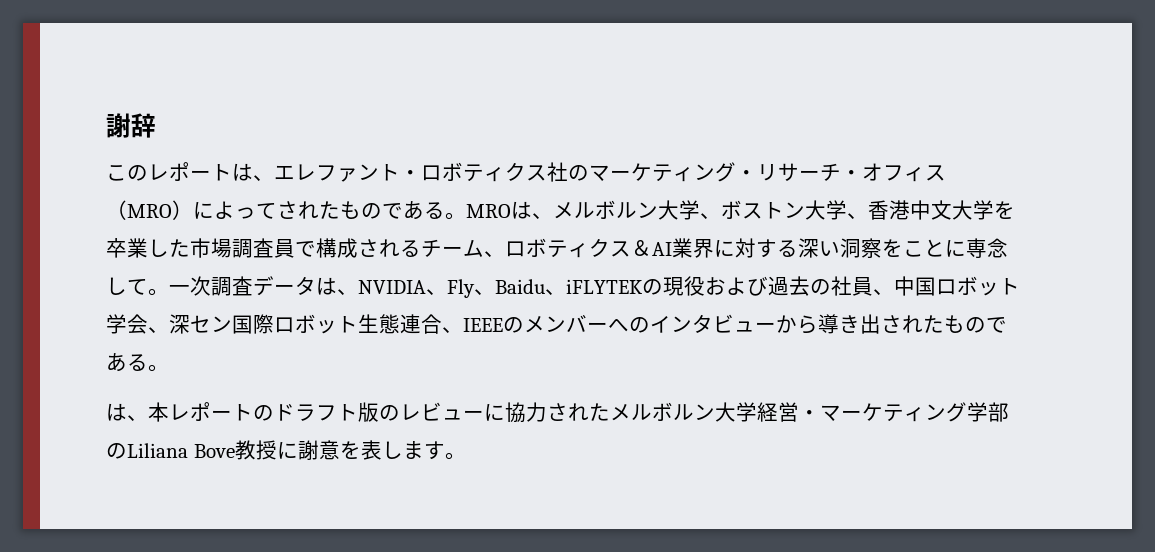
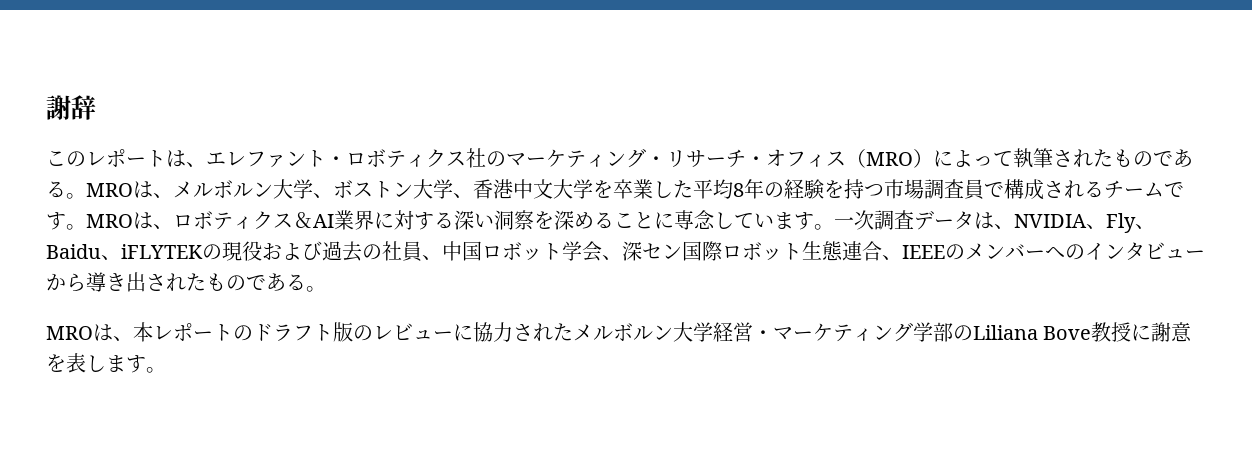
- このレポートは、エレファント・ロボティクス社のマーケティング・リサーチ・オフィス（MRO）によってされたものである。
+ このレポートは、エレファント・ロボティクス社のマーケティング・リサーチ・オフィス（MRO）によって執筆されたものである。
- MROは、メルボルン大学、ボストン大学、香港中文大学を卒業した市場調査員で構成されるチーム、ロボティクス＆AI業界に対する深い洞察をことに専念して。
+ MROは、メルボルン大学、ボストン大学、香港中文大学を卒業した平均8年の経験を持つ市場調査員で構成されるチームです。MROは、ロボティクス＆AI業界に対する深い洞察を深めることに専念しています。
- は、本レポートのドラフト版のレビューに協力されたメルボルン大学経営・マーケティング学部のLiliana Bove教授に謝意を表します。
+ MROは、本レポートのドラフト版のレビューに協力されたメルボルン大学経営・マーケティング学部のLiliana Bove教授に謝意を表します。

